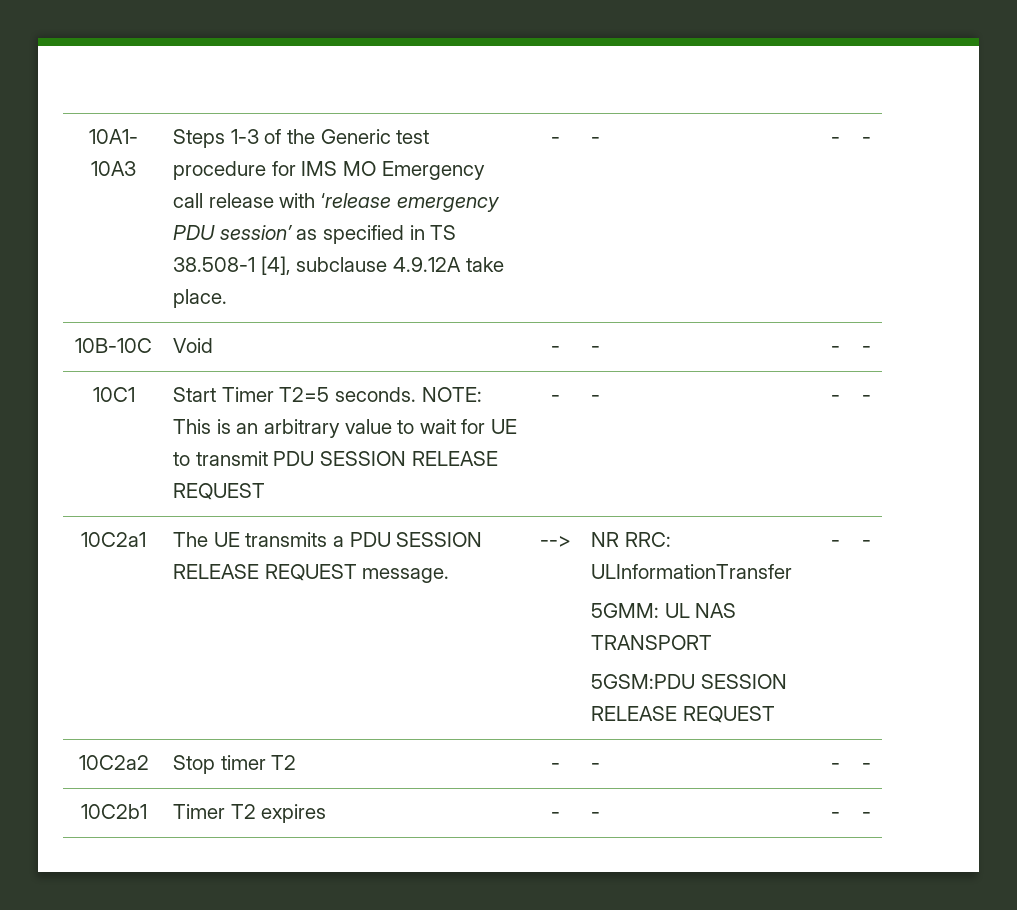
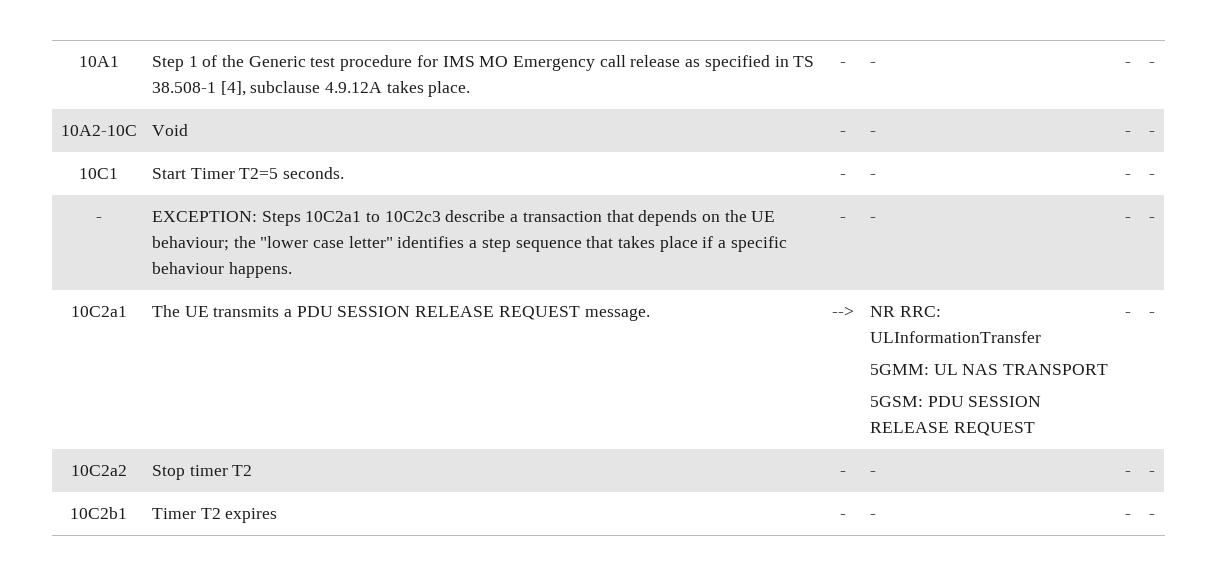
- 10A1- 10A3 | Steps 1-3 of the Generic test procedure for IMS MO Emergency call release with ‘release emergency PDU session’ as specified in TS 38.508-1 [4], subclause 4.9.12A take place. | - | - | - | -
+ 10A1 | Step 1 of the Generic test procedure for IMS MO Emergency call release as specified in TS 38.508-1 [4], subclause 4.9.12A takes place. | - | - | - | -
- 10B-10C | Void | - | - | - | -
+ 10A2-10C | Void | - | - | - | -
- 10C1 | Start Timer T2=5 seconds. NOTE: This is an arbitrary value to wait for UE to transmit PDU SESSION RELEASE REQUEST | - | - | - | -
+ 10C1 | Start Timer T2=5 seconds. | - | - | - | -
+ - | EXCEPTION: Steps 10C2a1 to 10C2c3 describe a transaction that depends on the UE behaviour; the "lower case letter" identifies a step sequence that takes place if a specific behaviour happens. | - | - | - | -
  10C2a1 | The UE transmits a PDU SESSION RELEASE REQUEST message. | --> | NR RRC: ULInformationTransfer
  5GMM: UL NAS TRANSPORT
- 5GSM:PDU SESSION RELEASE REQUEST | - | -
+ 5GSM: PDU SESSION RELEASE REQUEST | - | -

